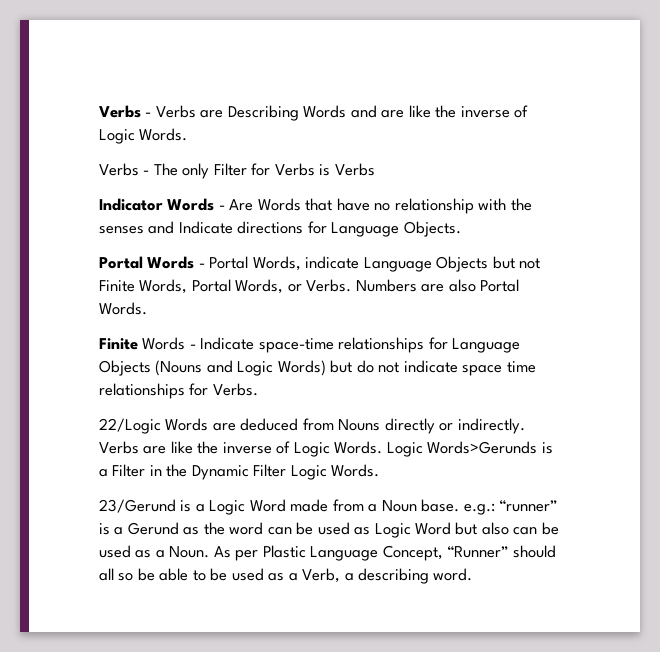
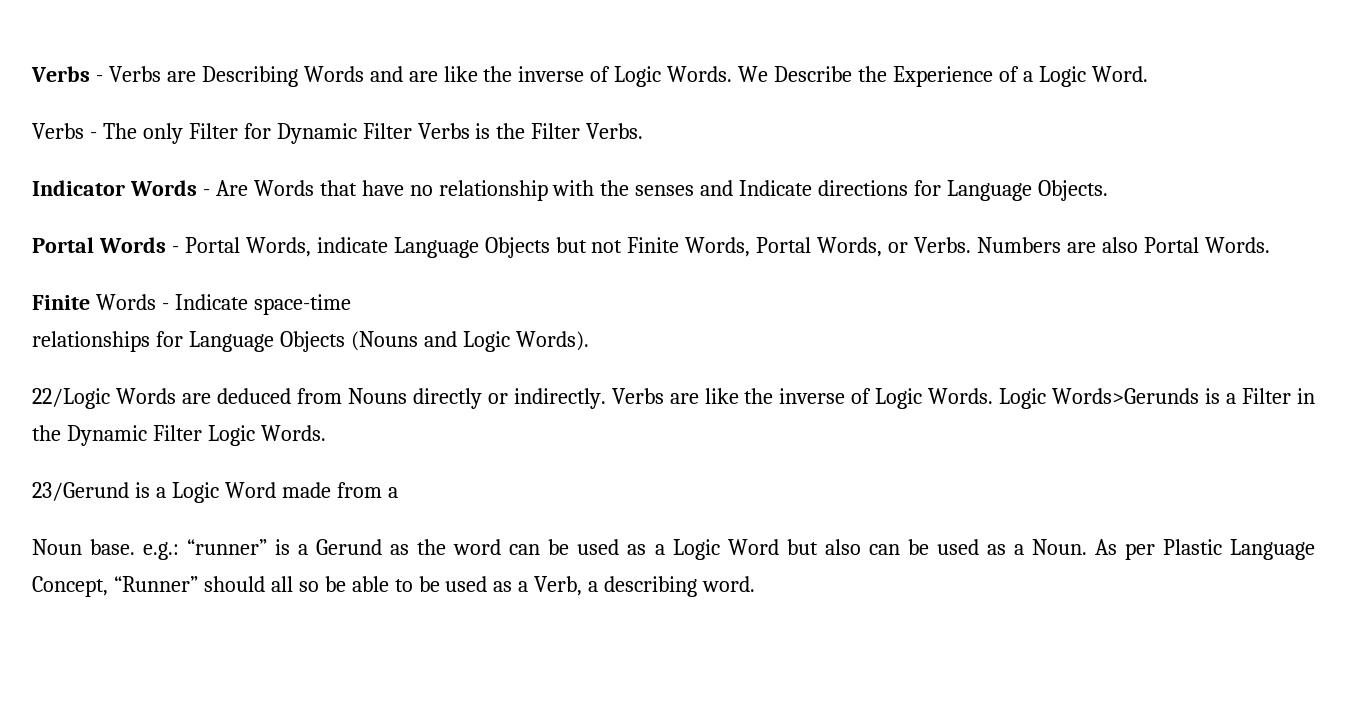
+ We Describe the Experience of a Logic Word.
- Verbs - The only Filter for Verbs is Verbs
+ Verbs - The only Filter for Dynamic Filter Verbs is the Filter Verbs.
- Finite Words - Indicate space-time relationships for Language Objects (Nouns and Logic Words) but do not indicate space time relationships for Verbs.
+ Finite Words - Indicate space-time
+ relationships for Language Objects (Nouns and Logic Words).
- 23/Gerund is a Logic Word made from a Noun base. e.g.: “runner” is a Gerund as the word can be used as Logic Word but also can be used as a Noun.
+ 23/Gerund is a Logic Word made from a
+ Noun base. e.g.: “runner” is a Gerund as the word can be used as a Logic Word but also can be used as a Noun.

